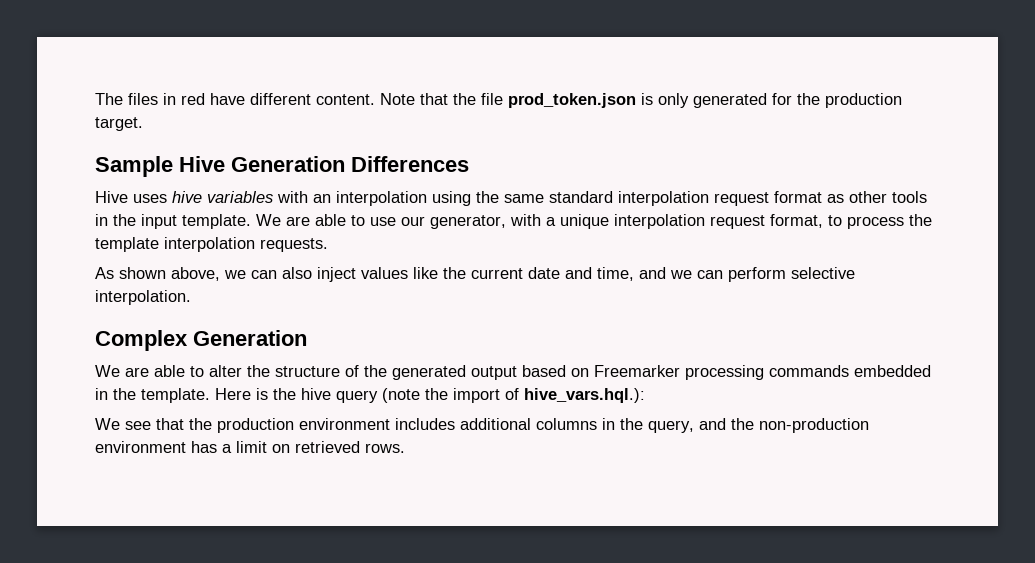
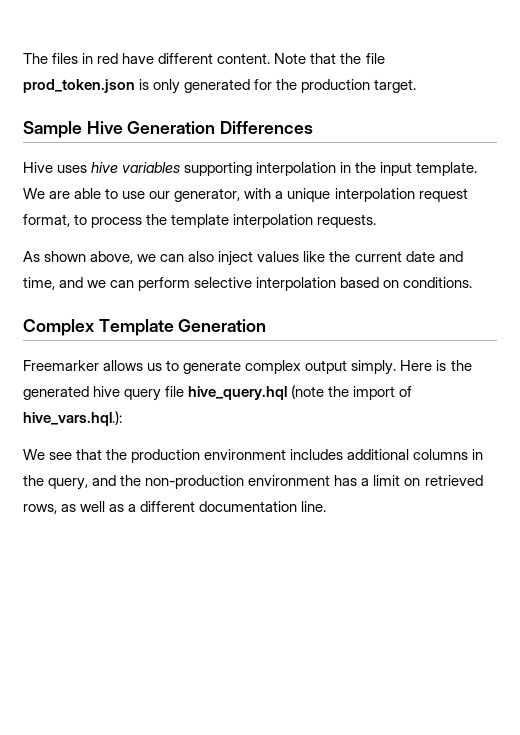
- Hive uses hive variables with an interpolation using the same standard interpolation request format as other tools in the input template.
+ Hive uses hive variables supporting interpolation in the input template.
- As shown above, we can also inject values like the current date and time, and we can perform selective interpolation.
+ As shown above, we can also inject values like the current date and time, and we can perform selective interpolation based on conditions.
- Complex Generation
+ Complex Template Generation
- We are able to alter the structure of the generated output based on Freemarker processing commands embedded in the template.
+ Freemarker allows us to generate complex output simply.
- Here is the hive query (note the import of hive_vars.hql.):
+ Here is the generated hive query file hive_query.hql (note the import of hive_vars.hql.):
- We see that the production environment includes additional columns in the query, and the non-production environment has a limit on retrieved rows.
+ We see that the production environment includes additional columns in the query, and the non-production environment has a limit on retrieved rows, as well as a different documentation line.

